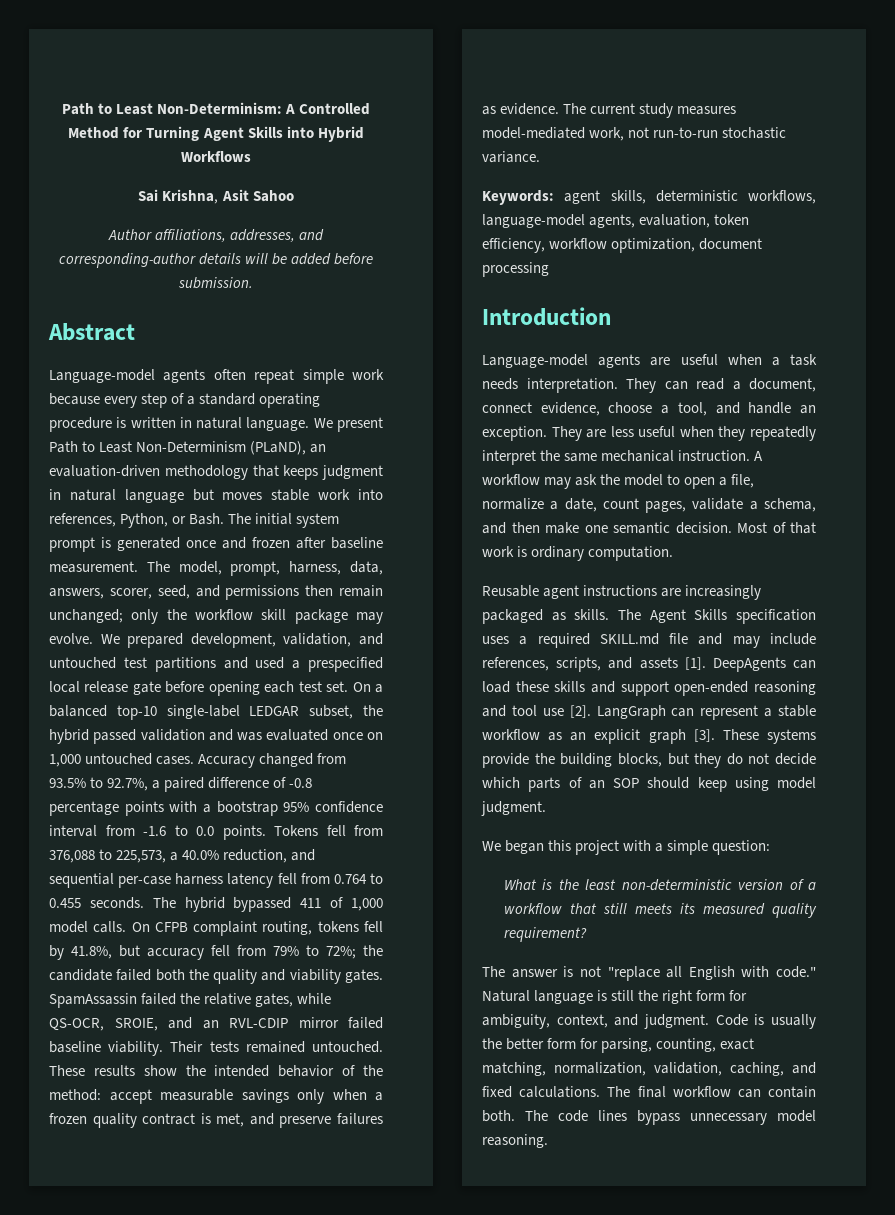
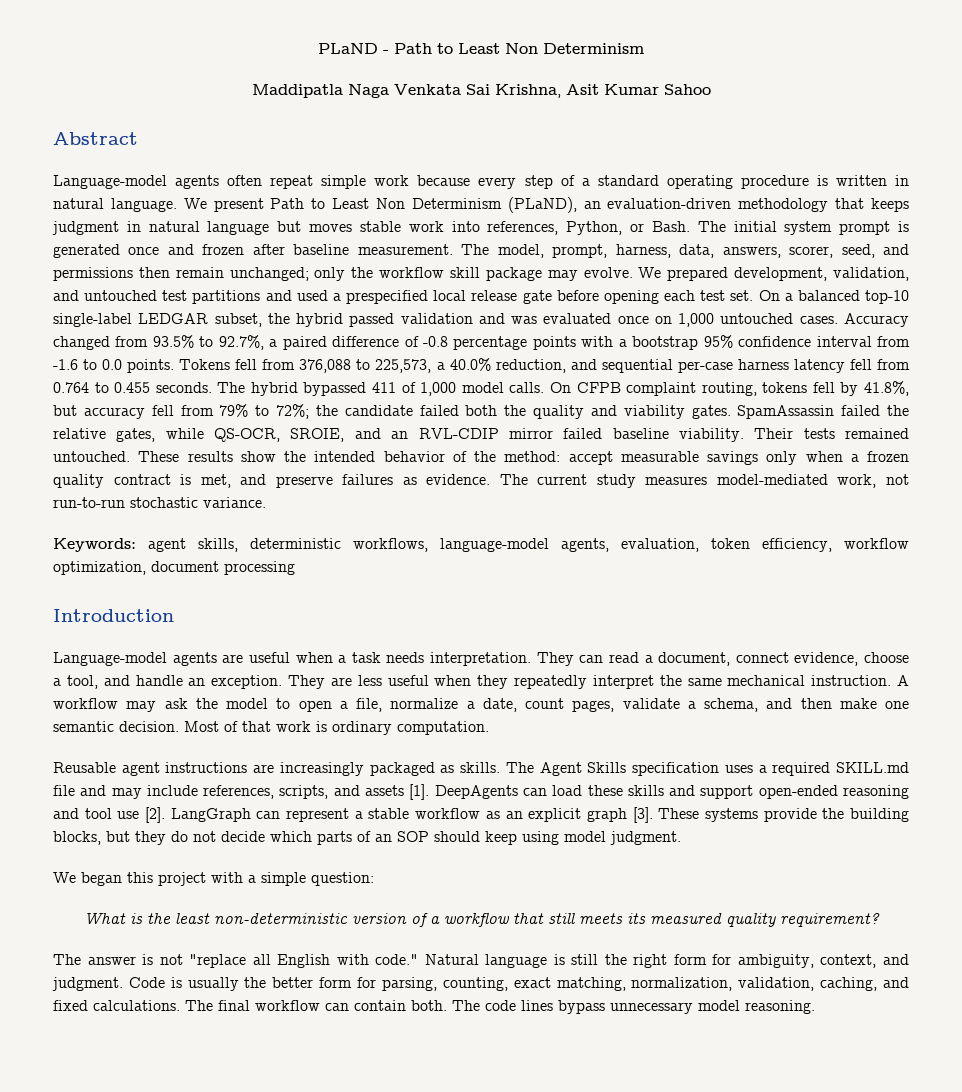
- Path to Least Non-Determinism: A Controlled Method for Turning Agent Skills into Hybrid Workflows
- Sai Krishna, Asit Sahoo
+ PLaND - Path to Least Non Determinism
+ Maddipatla Naga Venkata Sai Krishna, Asit Kumar Sahoo
- Author affiliations, addresses, and corresponding-author details will be added before submission.
- We present Path to Least Non-Determinism (PLaND), an evaluation-driven methodology that keeps judgment in natural language but moves stable work into references, Python, or Bash.
+ We present Path to Least Non Determinism (PLaND), an evaluation-driven methodology that keeps judgment in natural language but moves stable work into references, Python, or Bash.

